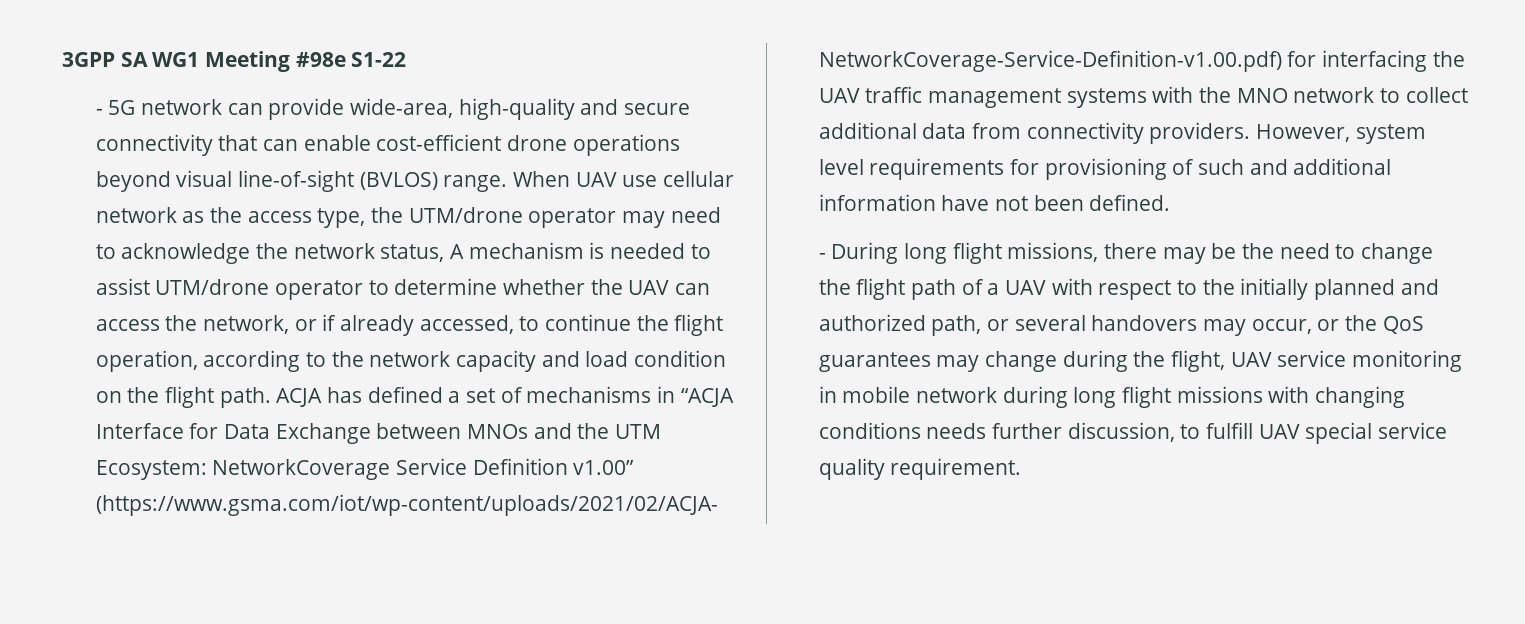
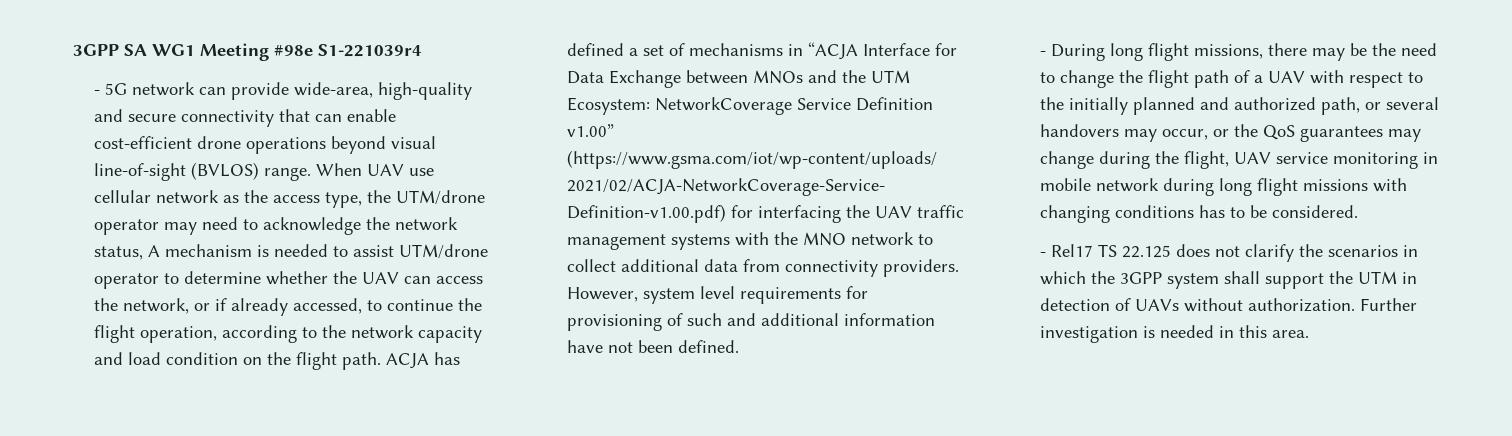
- 3GPP SA WG1 Meeting #98e S1-22
+ 3GPP SA WG1 Meeting #98e S1-221039r4
- - During long flight missions, there may be the need to change the flight path of a UAV with respect to the initially planned and authorized path, or several handovers may occur, or the QoS guarantees may change during the flight, UAV service monitoring in mobile network during long flight missions with changing conditions needs further discussion, to fulfill UAV special service quality requirement.
+ - During long flight missions, there may be the need to change the flight path of a UAV with respect to the initially planned and authorized path, or several handovers may occur, or the QoS guarantees may change during the flight, UAV service monitoring in mobile network during long flight missions with changing conditions has to be considered.
+ - Rel17 TS 22.125 does not clarify the scenarios in which the 3GPP system shall support the UTM in detection of UAVs without authorization. Further investigation is needed in this area.

